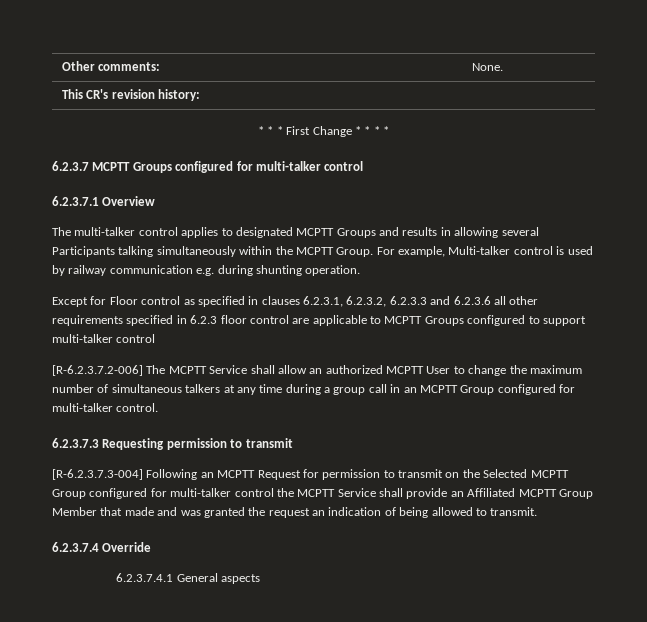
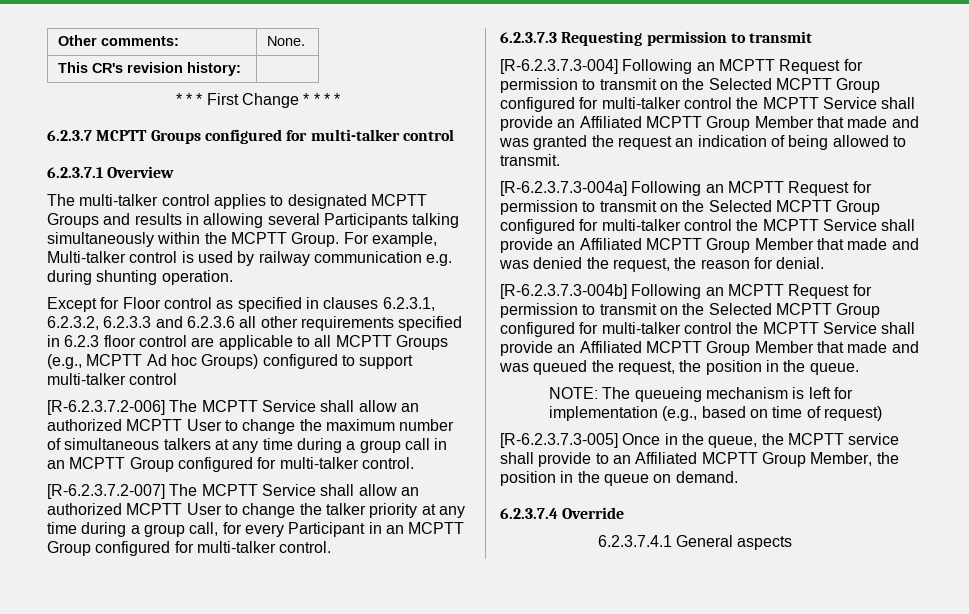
- Except for Floor control as specified in clauses 6.2.3.1, 6.2.3.2, 6.2.3.3 and 6.2.3.6 all other requirements specified in 6.2.3 floor control are applicable to MCPTT Groups configured to support multi-talker control
+ Except for Floor control as specified in clauses 6.2.3.1, 6.2.3.2, 6.2.3.3 and 6.2.3.6 all other requirements specified in 6.2.3 floor control are applicable to all MCPTT Groups (e.g., MCPTT Ad hoc Groups) configured to support multi-talker control
+ [R-6.2.3.7.2-007] The MCPTT Service shall allow an authorized MCPTT User to change the talker priority at any time during a group call, for every Participant in an MCPTT Group configured for multi-talker control.
+ [R-6.2.3.7.3-004a] Following an MCPTT Request for permission to transmit on the Selected MCPTT Group configured for multi-talker control the MCPTT Service shall provide an Affiliated MCPTT Group Member that made and was denied the request, the reason for denial.
+ [R-6.2.3.7.3-004b] Following an MCPTT Request for permission to transmit on the Selected MCPTT Group configured for multi-talker control the MCPTT Service shall provide an Affiliated MCPTT Group Member that made and was queued the request, the position in the queue.
+ NOTE: The queueing mechanism is left for implementation (e.g., based on time of request)
+ [R-6.2.3.7.3-005] Once in the queue, the MCPTT service shall provide to an Affiliated MCPTT Group Member, the position in the queue on demand.

